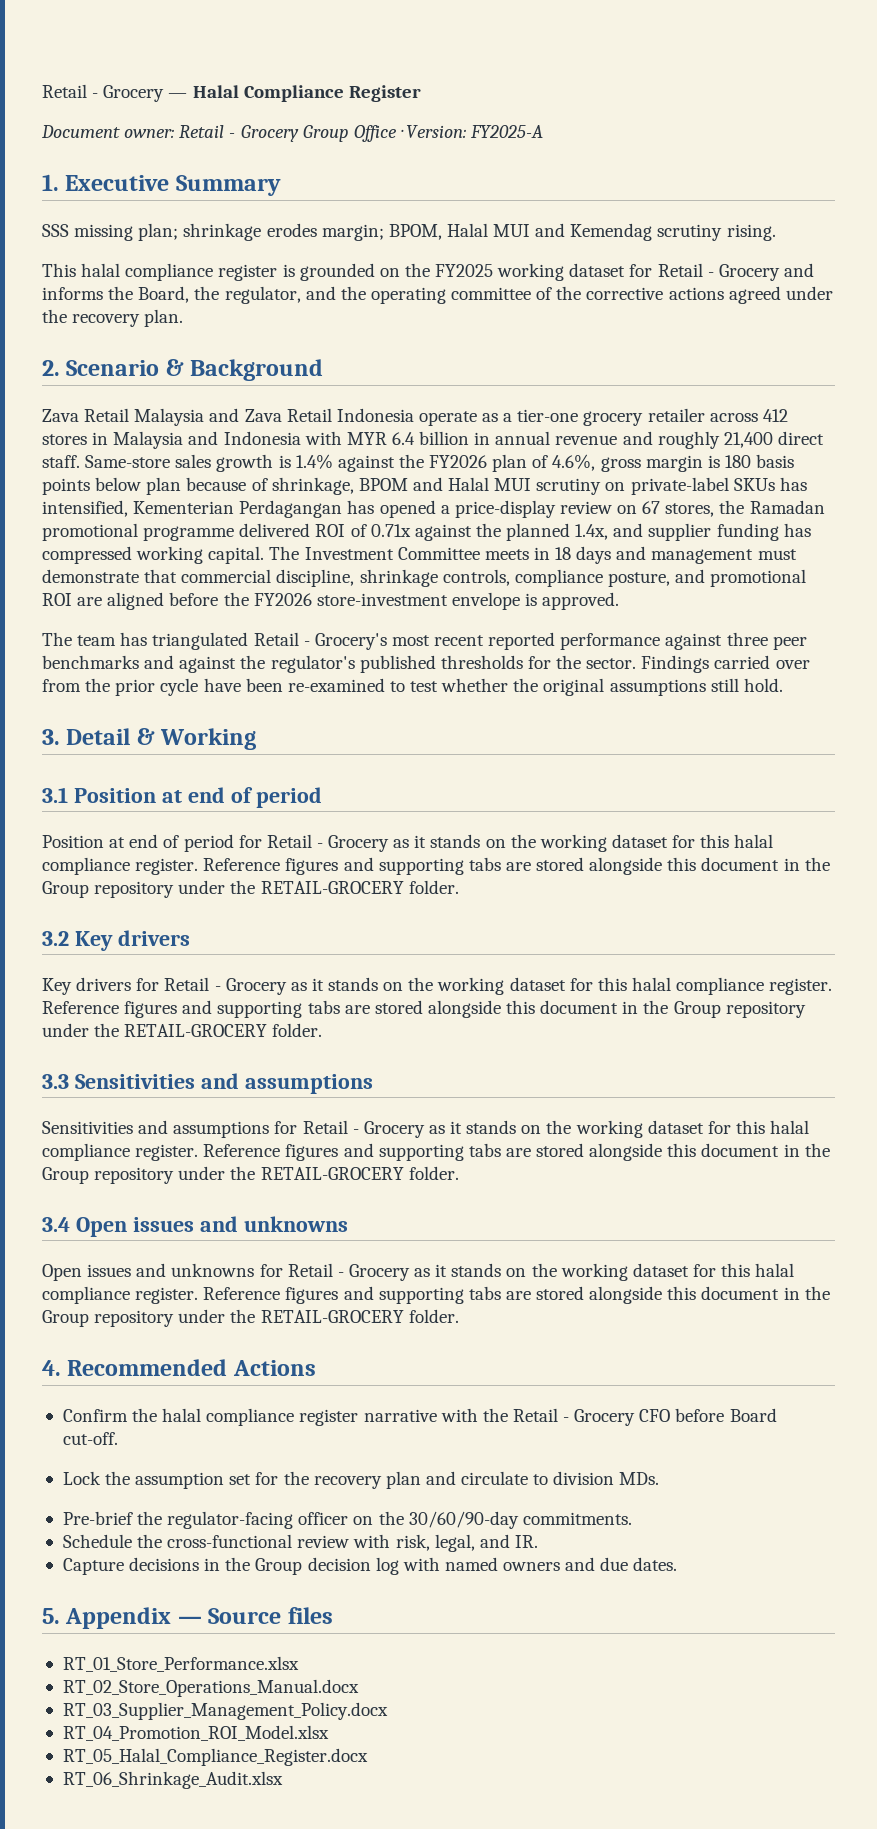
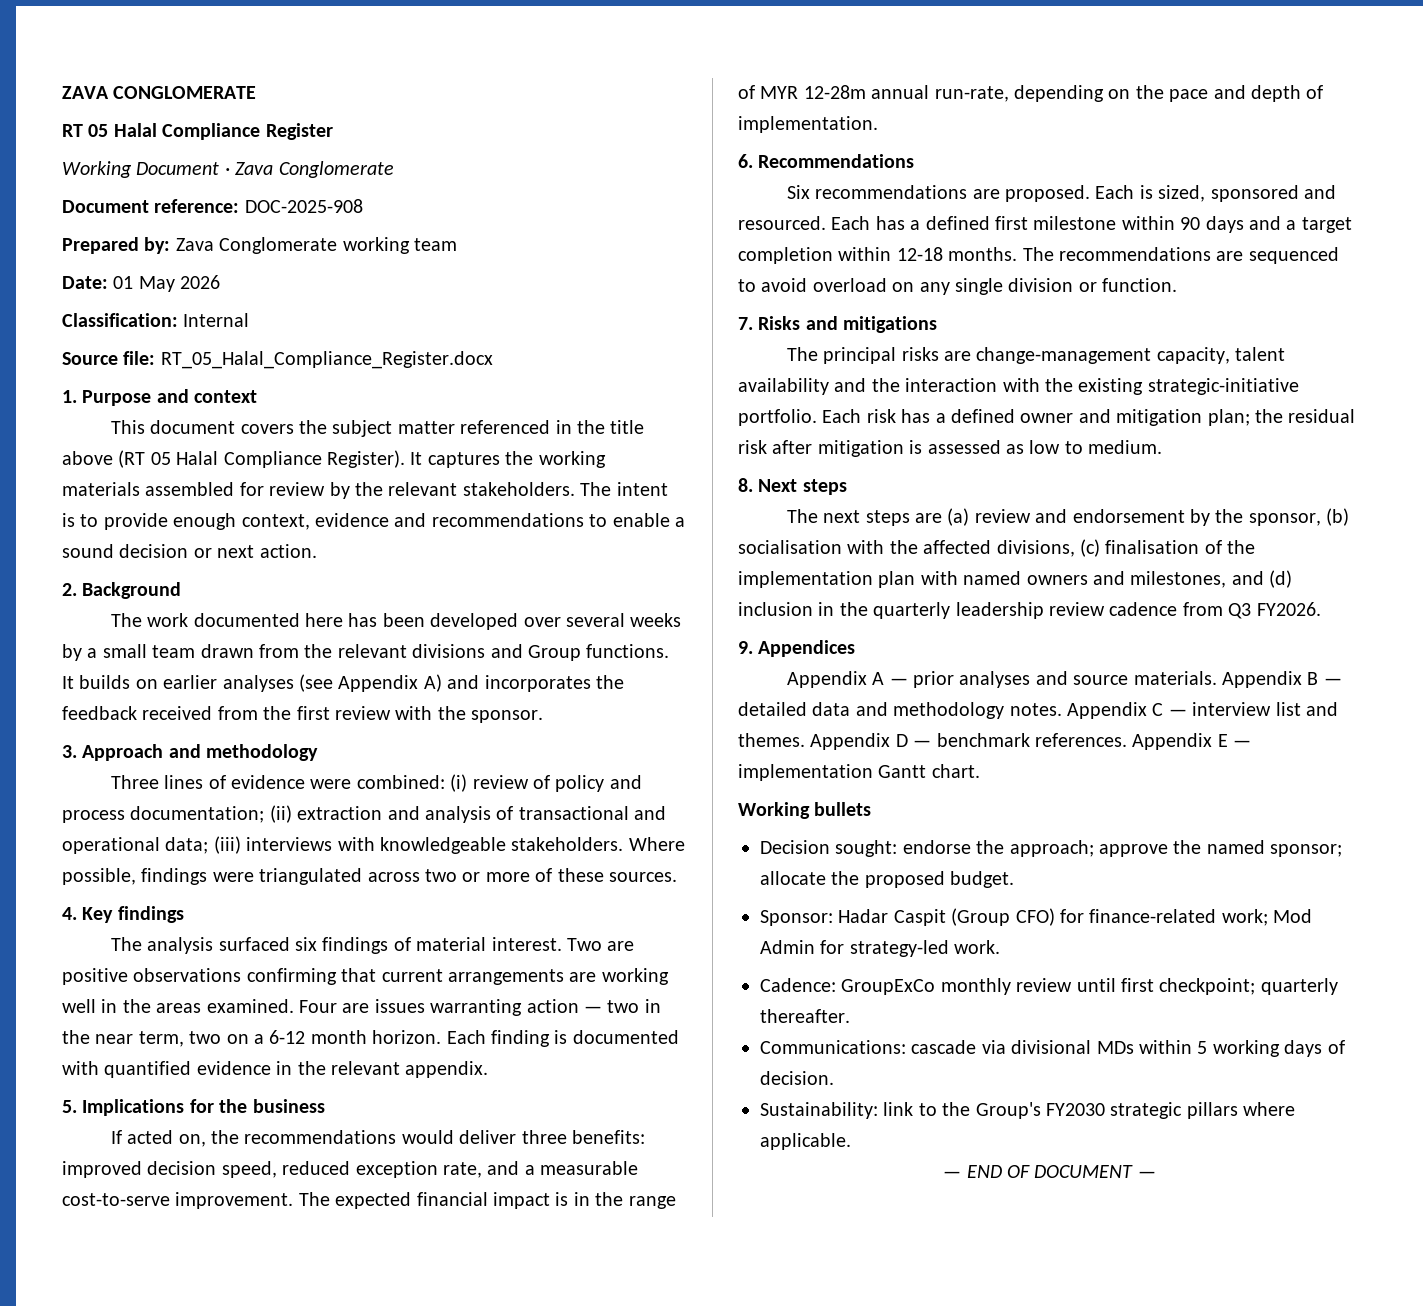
- Retail - Grocery — Halal Compliance Register
+ ZAVA CONGLOMERATE
+ RT 05 Halal Compliance Register
- Document owner: Retail - Grocery Group Office · Version: FY2025-A
- 1. Executive Summary
- SSS missing plan; shrinkage erodes margin; BPOM, Halal MUI and Kemendag scrutiny rising.
- This halal compliance register is grounded on the FY2025 working dataset for Retail - Grocery and informs the Board, the regulator, and the operating committee of the corrective actions agreed under the recovery plan.
- 2. Scenario & Background
- Zava Retail Malaysia and Zava Retail Indonesia operate as a tier-one grocery retailer across 412 stores in Malaysia and Indonesia with MYR 6.4 billion in annual revenue and roughly 21,400 direct staff. Same-store sales growth is 1.4% against the FY2026 plan of 4.6%, gross margin is 180 basis points below plan because of shrinkage, BPOM and Halal MUI scrutiny on private-label SKUs has intensified, Kementerian Perdagangan has opened a price-display review on 67 stores, the Ramadan promotional programme delivered ROI of 0.71x against the planned 1.4x, and supplier funding has compressed working capital. The Investment Committee meets in 18 days and management must demonstrate that commercial discipline, shrinkage controls, compliance posture, and promotional ROI are aligned before the FY2026 store-investment envelope is approved.
- The team has triangulated Retail - Grocery's most recent reported performance against three peer benchmarks and against the regulator's published thresholds for the sector. Findings carried over from the prior cycle have been re-examined to test whether the original assumptions still hold.
- 3. Detail & Working
- 3.1 Position at end of period
- Position at end of period for Retail - Grocery as it stands on the working dataset for this halal compliance register. Reference figures and supporting tabs are stored alongside this document in the Group repository under the RETAIL-GROCERY folder.
- 3.2 Key drivers
- Key drivers for Retail - Grocery as it stands on the working dataset for this halal compliance register. Reference figures and supporting tabs are stored alongside this document in the Group repository under the RETAIL-GROCERY folder.
- 3.3 Sensitivities and assumptions
- Sensitivities and assumptions for Retail - Grocery as it stands on the working dataset for this halal compliance register. Reference figures and supporting tabs are stored alongside this document in the Group repository under the RETAIL-GROCERY folder.
- 3.4 Open issues and unknowns
- Open issues and unknowns for Retail - Grocery as it stands on the working dataset for this halal compliance register. Reference figures and supporting tabs are stored alongside this document in the Group repository under the RETAIL-GROCERY folder.
- 4. Recommended Actions
- Confirm the halal compliance register narrative with the Retail - Grocery CFO before Board cut-off.
- Lock the assumption set for the recovery plan and circulate to division MDs.
- Pre-brief the regulator-facing officer on the 30/60/90-day commitments.
- Schedule the cross-functional review with risk, legal, and IR.
- Capture decisions in the Group decision log with named owners and due dates.
- 5. Appendix — Source files
- RT_01_Store_Performance.xlsx
- RT_02_Store_Operations_Manual.docx
- RT_03_Supplier_Management_Policy.docx
- RT_04_Promotion_ROI_Model.xlsx
- RT_05_Halal_Compliance_Register.docx
- RT_06_Shrinkage_Audit.xlsx
+ Working Document · Zava Conglomerate
+ Document reference: DOC-2025-908
+ Prepared by: Zava Conglomerate working team
+ Date: 01 May 2026
+ Classification: Internal
+ Source file: RT_05_Halal_Compliance_Register.docx
+ 1. Purpose and context
+ This document covers the subject matter referenced in the title above (RT 05 Halal Compliance Register). It captures the working materials assembled for review by the relevant stakeholders. The intent is to provide enough context, evidence and recommendations to enable a sound decision or next action.
+ 2. Background
+ The work documented here has been developed over several weeks by a small team drawn from the relevant divisions and Group functions. It builds on earlier analyses (see Appendix A) and incorporates the feedback received from the first review with the sponsor.
+ 3. Approach and methodology
+ Three lines of evidence were combined: (i) review of policy and process documentation; (ii) extraction and analysis of transactional and operational data; (iii) interviews with knowledgeable stakeholders. Where possible, findings were triangulated across two or more of these sources.
+ 4. Key findings
+ The analysis surfaced six findings of material interest. Two are positive observations confirming that current arrangements are working well in the areas examined. Four are issues warranting action — two in the near term, two on a 6-12 month horizon. Each finding is documented with quantified evidence in the relevant appendix.
+ 5. Implications for the business
+ If acted on, the recommendations would deliver three benefits: improved decision speed, reduced exception rate, and a measurable cost-to-serve improvement. The expected financial impact is in the range of MYR 12-28m annual run-rate, depending on the pace and depth of implementation.
+ 6. Recommendations
+ Six recommendations are proposed. Each is sized, sponsored and resourced. Each has a defined first milestone within 90 days and a target completion within 12-18 months. The recommendations are sequenced to avoid overload on any single division or function.
+ 7. Risks and mitigations
+ The principal risks are change-management capacity, talent availability and the interaction with the existing strategic-initiative portfolio. Each risk has a defined owner and mitigation plan; the residual risk after mitigation is assessed as low to medium.
+ 8. Next steps
+ The next steps are (a) review and endorsement by the sponsor, (b) socialisation with the affected divisions, (c) finalisation of the implementation plan with named owners and milestones, and (d) inclusion in the quarterly leadership review cadence from Q3 FY2026.
+ 9. Appendices
+ Appendix A — prior analyses and source materials. Appendix B — detailed data and methodology notes. Appendix C — interview list and themes. Appendix D — benchmark references. Appendix E — implementation Gantt chart.
+ Working bullets
+ Decision sought: endorse the approach; approve the named sponsor; allocate the proposed budget.
+ Sponsor: Hadar Caspit (Group CFO) for finance-related work; Mod Admin for strategy-led work.
+ Cadence: GroupExCo monthly review until first checkpoint; quarterly thereafter.
+ Communications: cascade via divisional MDs within 5 working days of decision.
+ Sustainability: link to the Group's FY2030 strategic pillars where applicable.
+ — END OF DOCUMENT —

